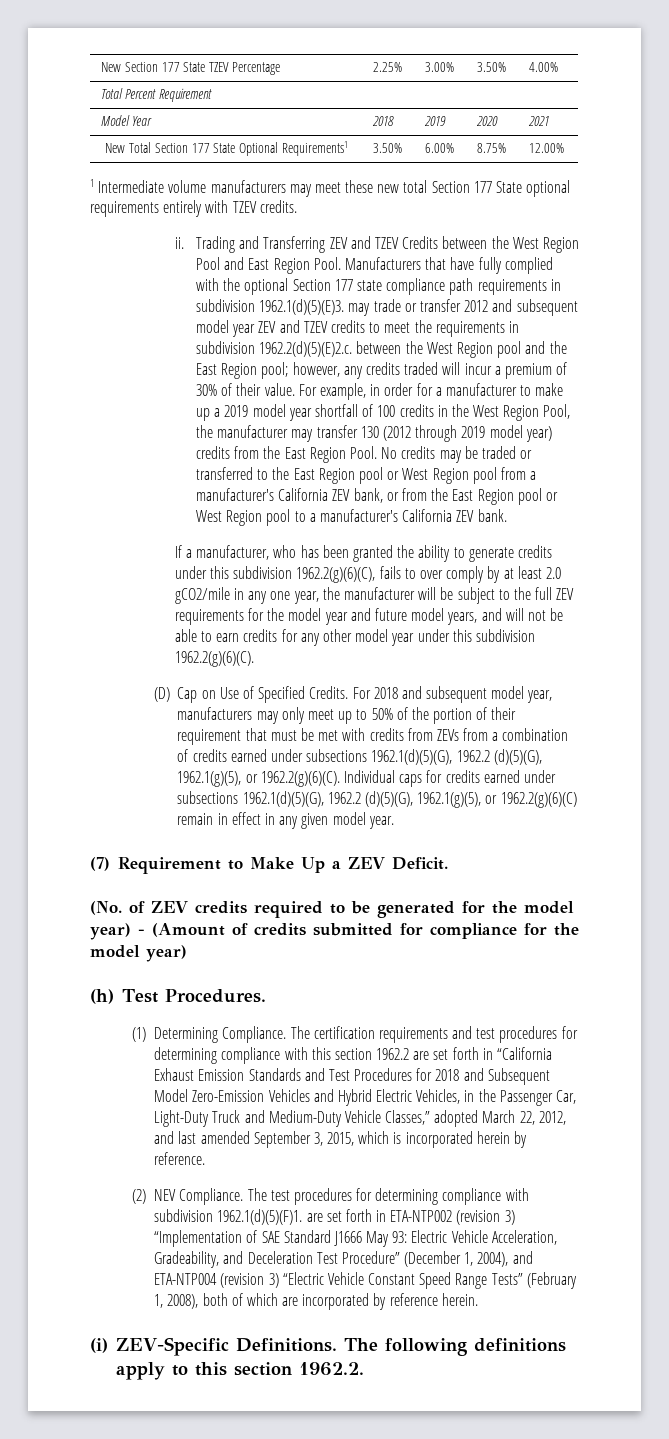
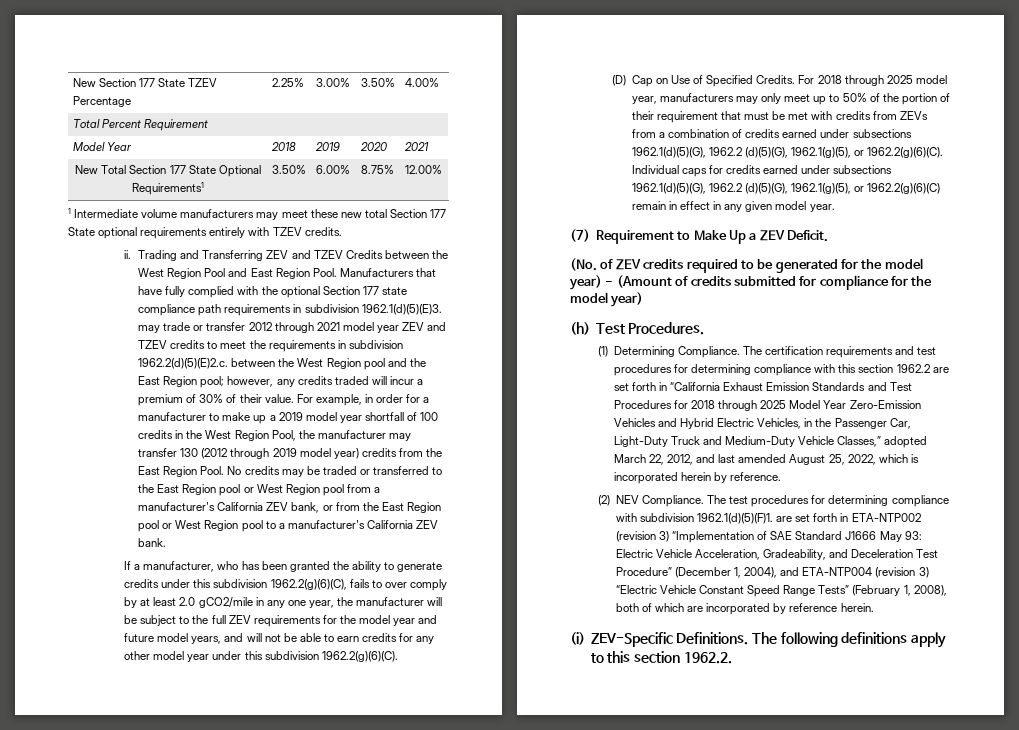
- Manufacturers that have fully complied with the optional Section 177 state compliance path requirements in subdivision 1962.1(d)(5)(E)3. may trade or transfer 2012 and subsequent model year ZEV and TZEV credits to meet the requirements in subdivision 1962.2(d)(5)(E)2.c. between the West Region pool and the East Region pool; however, any credits traded will incur a premium of 30% of their value.
+ Manufacturers that have fully complied with the optional Section 177 state compliance path requirements in subdivision 1962.1(d)(5)(E)3. may trade or transfer 2012 through 2021 model year ZEV and TZEV credits to meet the requirements in subdivision 1962.2(d)(5)(E)2.c. between the West Region pool and the East Region pool; however, any credits traded will incur a premium of 30% of their value.
- For 2018 and subsequent model year, manufacturers may only meet up to 50% of the portion of their requirement that must be met with credits from ZEVs from a combination of credits earned under subsections 1962.1(d)(5)(G), 1962.2 (d)(5)(G), 1962.1(g)(5), or 1962.2(g)(6)(C). Individual caps for credits earned under subsections 1962.1(d)(5)(G), 1962.2 (d)(5)(G), 1962.1(g)(5), or 1962.2(g)(6)(C) remain in effect in any given model year.
+ For 2018 through 2025 model year, manufacturers may only meet up to 50% of the portion of their requirement that must be met with credits from ZEVs from a combination of credits earned under subsections 1962.1(d)(5)(G), 1962.2 (d)(5)(G), 1962.1(g)(5), or 1962.2(g)(6)(C). Individual caps for credits earned under subsections 1962.1(d)(5)(G), 1962.2 (d)(5)(G), 1962.1(g)(5), or 1962.2(g)(6)(C) remain in effect in any given model year.
- The certification requirements and test procedures for determining compliance with this section 1962.2 are set forth in “California Exhaust Emission Standards and Test Procedures for 2018 and Subsequent Model Zero-Emission Vehicles and Hybrid Electric Vehicles, in the Passenger Car, Light-Duty Truck and Medium-Duty Vehicle Classes,” adopted March 22, 2012, and last amended September 3, 2015, which is incorporated herein by reference.
+ The certification requirements and test procedures for determining compliance with this section 1962.2 are set forth in “California Exhaust Emission Standards and Test Procedures for 2018 through 2025 Model Year Zero-Emission Vehicles and Hybrid Electric Vehicles, in the Passenger Car, Light-Duty Truck and Medium-Duty Vehicle Classes,” adopted March 22, 2012, and last amended August 25, 2022, which is incorporated herein by reference.

